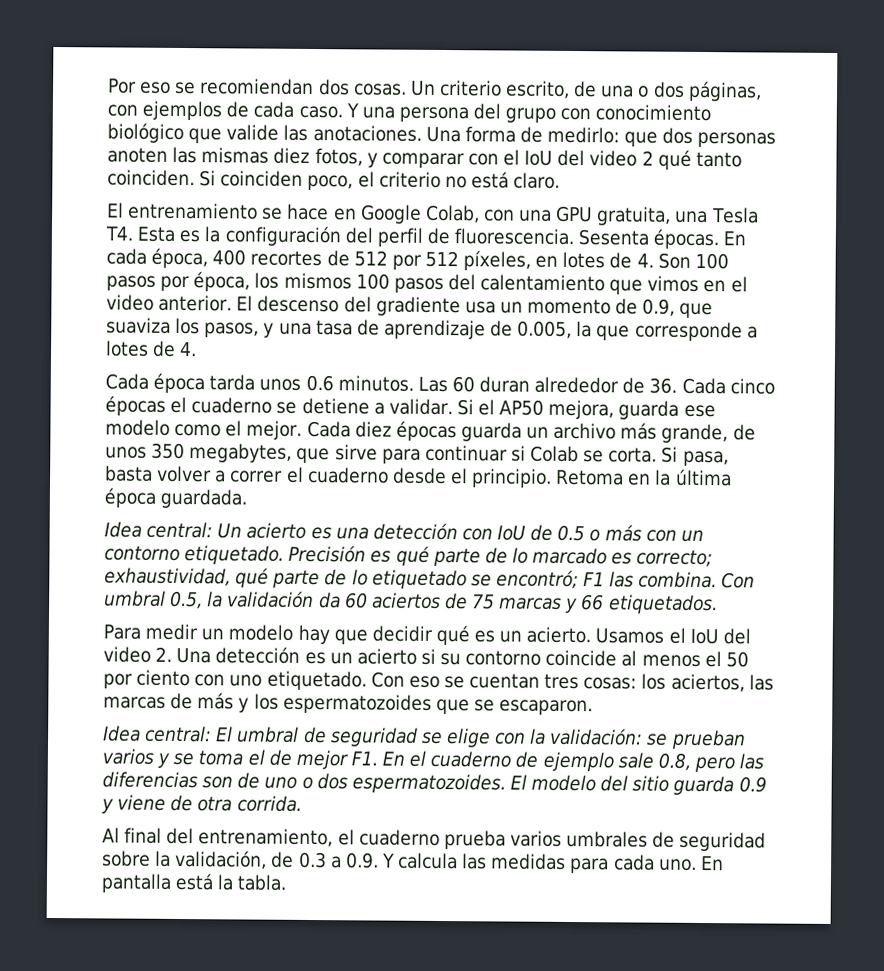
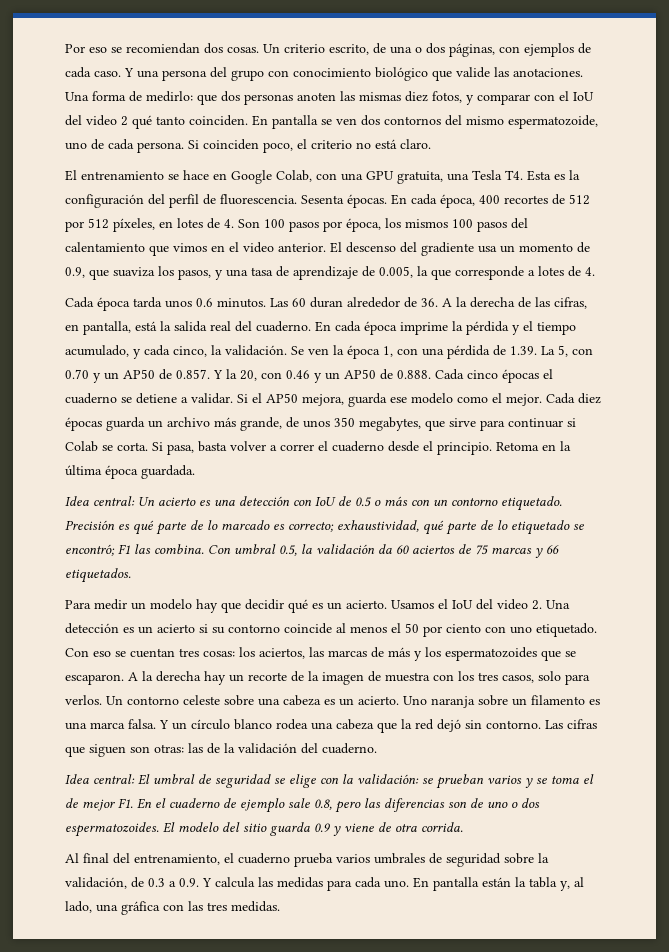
+ En pantalla se ven dos contornos del mismo espermatozoide, uno de cada persona.
- Las 60 duran alrededor de 36. Cada cinco épocas el cuaderno se detiene a validar.
+ Las 60 duran alrededor de 36. A la derecha de las cifras, en pantalla, está la salida real del cuaderno. En cada época imprime la pérdida y el tiempo acumulado, y cada cinco, la validación. Se ven la época 1, con una pérdida de 1.39. La 5, con 0.70 y un AP50 de 0.857. Y la 20, con 0.46 y un AP50 de 0.888. Cada cinco épocas el cuaderno se detiene a validar.
+ A la derecha hay un recorte de la imagen de muestra con los tres casos, solo para verlos. Un contorno celeste sobre una cabeza es un acierto. Uno naranja sobre un filamento es una marca falsa. Y un círculo blanco rodea una cabeza que la red dejó sin contorno. Las cifras que siguen son otras: las de la validación del cuaderno.
- En pantalla está la tabla.
+ En pantalla están la tabla y, al lado, una gráfica con las tres medidas.

